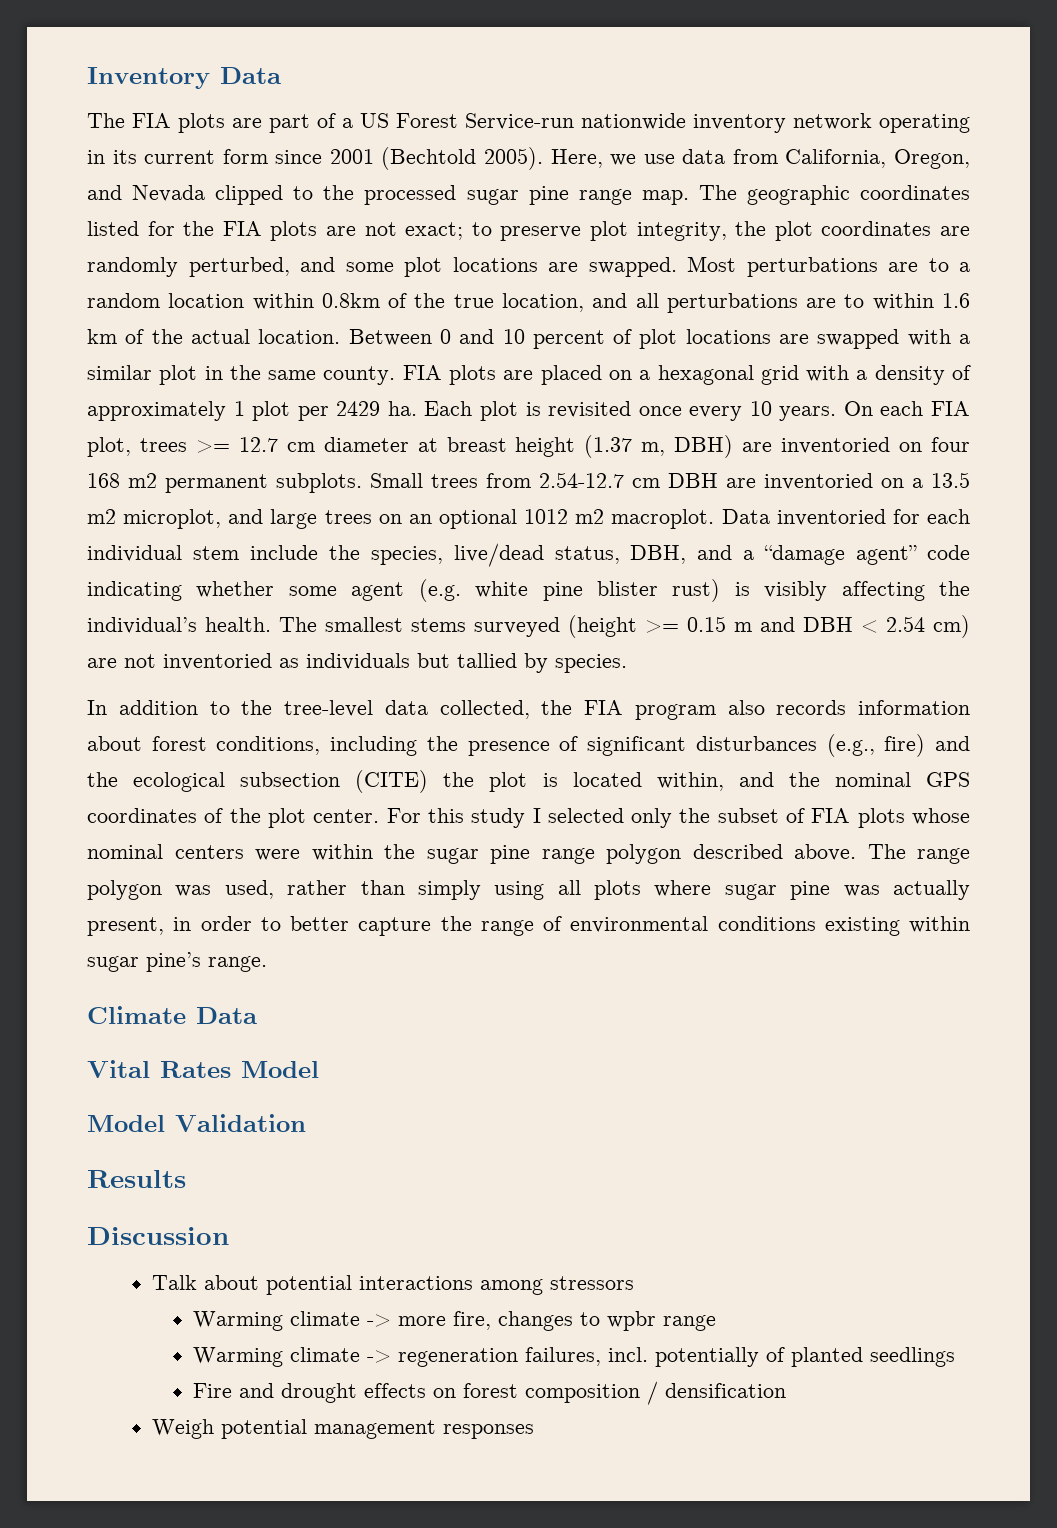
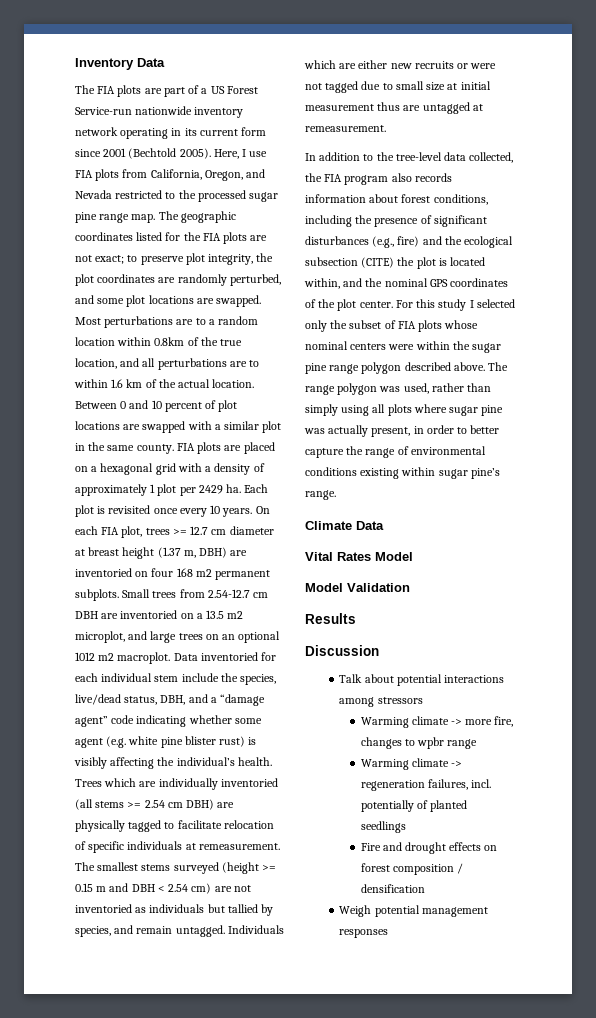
- Here, we use data from California, Oregon, and Nevada clipped to the processed sugar pine range map.
+ Here, I use FIA plots from California, Oregon, and Nevada restricted to the processed sugar pine range map.
+ Trees which are individually inventoried (all stems >= 2.54 cm DBH) are physically tagged to facilitate relocation of specific individuals at remeasurement.
- The smallest stems surveyed (height >= 0.15 m and DBH < 2.54 cm) are not inventoried as individuals but tallied by species.
+ The smallest stems surveyed (height >= 0.15 m and DBH < 2.54 cm) are not inventoried as individuals but tallied by species, and remain untagged. Individuals which are either new recruits or were not tagged due to small size at initial measurement thus are untagged at remeasurement.

